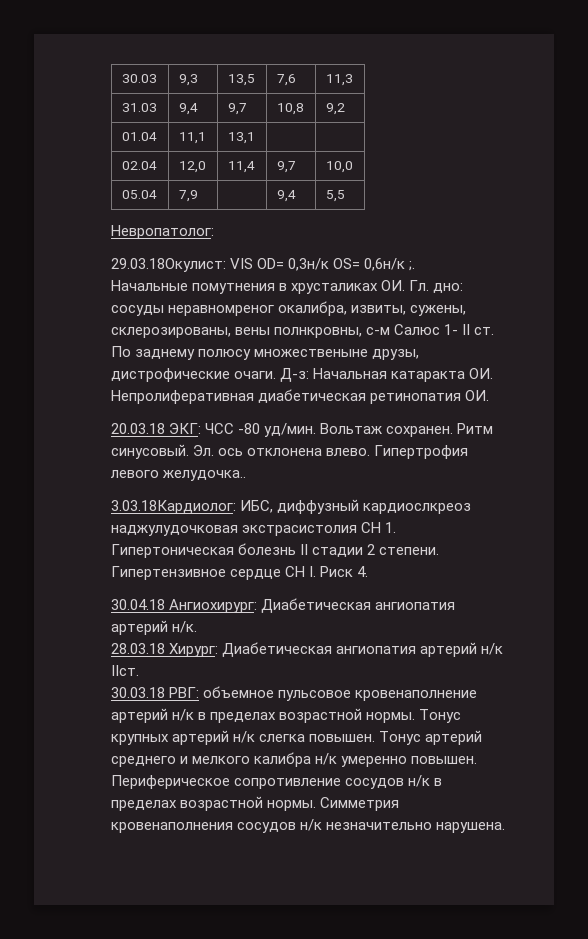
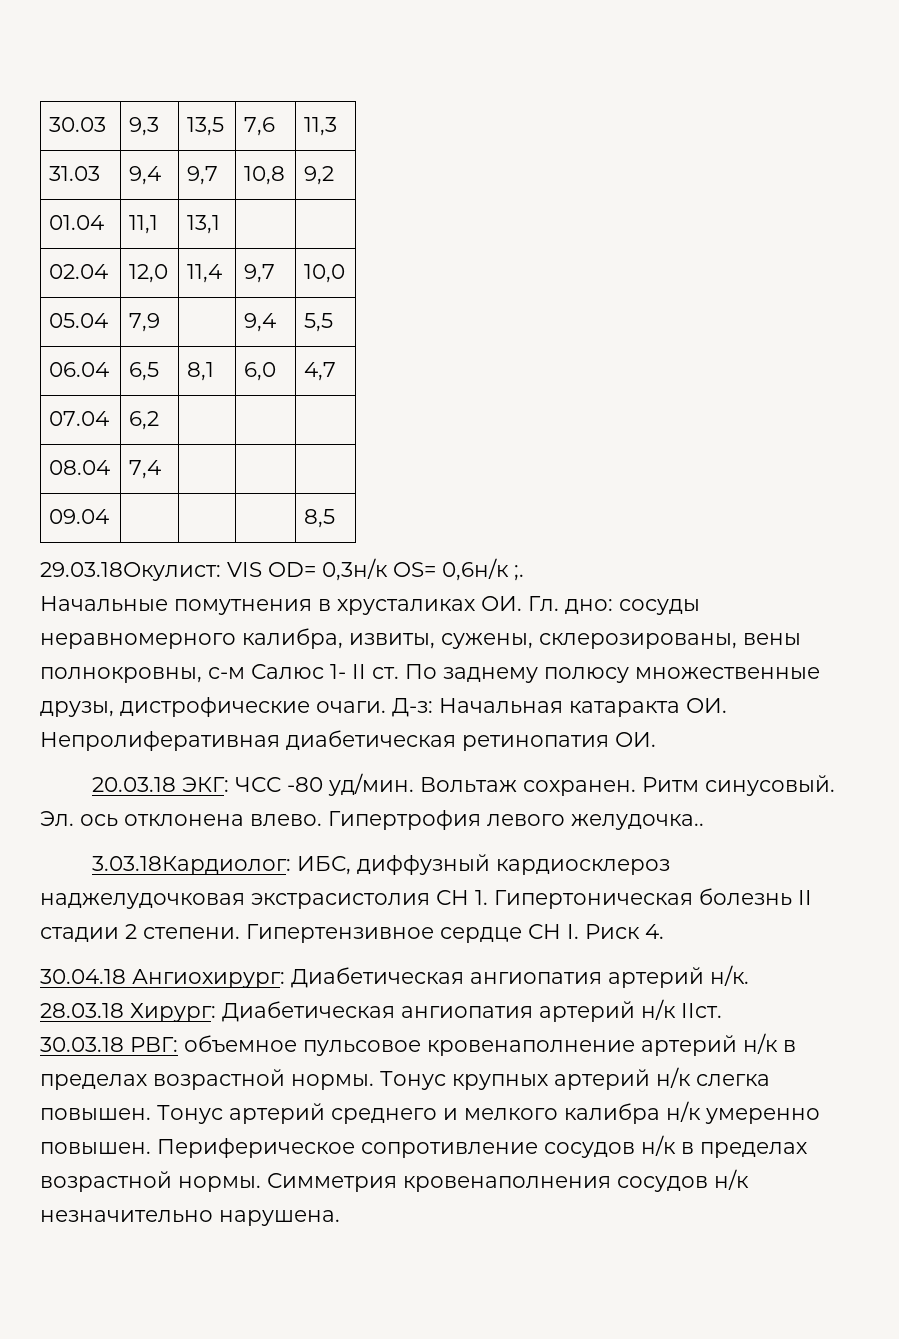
- Невропатолог:
+ 06.04 | 6,5 | 8,1 | 6,0 | 4,7
+ 07.04 | 6,2 | | |
+ 08.04 | 7,4 | | |
+ 09.04 | | | | 8,5
- Начальные помутнения в хрусталиках ОИ. Гл. дно: сосуды неравномреног окалибра, извиты, сужены, склерозированы, вены полнкровны, с-м Салюс 1- II ст. По заднему полюсу множественыне друзы, дистрофические очаги.
+ Начальные помутнения в хрусталиках ОИ. Гл. дно: сосуды неравномерного калибра, извиты, сужены, склерозированы, вены полнокровны, с-м Салюс 1- II ст. По заднему полюсу множественные друзы, дистрофические очаги.
- 3.03.18Кардиолог: ИБС, диффузный кардиослкреоз наджулудочковая экстрасистолия СН 1. Гипертоническая болезнь II стадии 2 степени.
+ 3.03.18Кардиолог: ИБС, диффузный кардиосклероз наджелудочковая экстрасистолия СН 1. Гипертоническая болезнь II стадии 2 степени.

